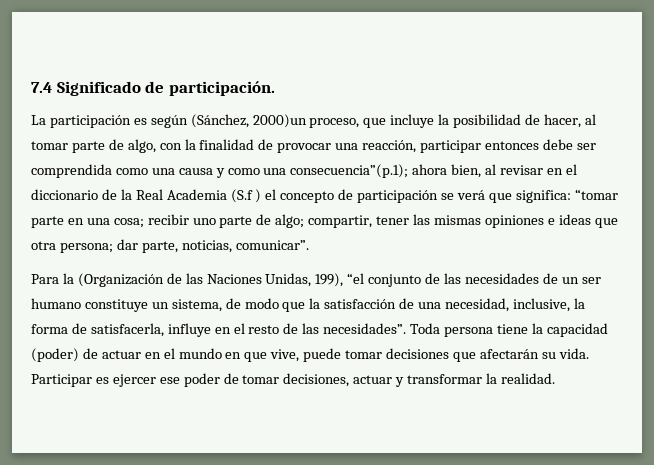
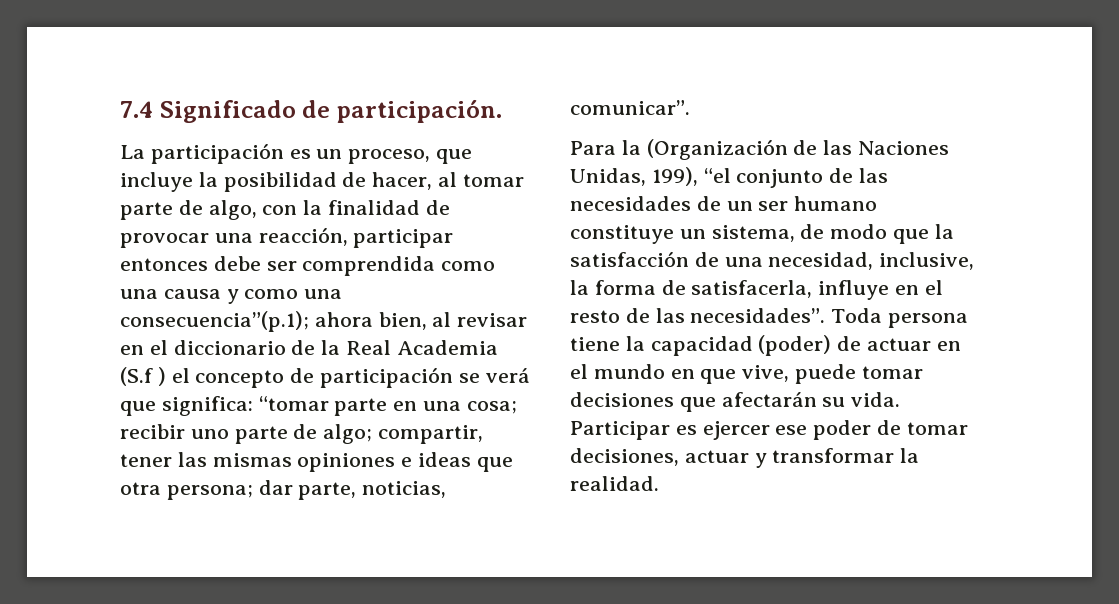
- La participación es según (Sánchez, 2000)un proceso, que incluye la posibilidad de hacer, al tomar parte de algo, con la finalidad de provocar una reacción, participar entonces debe ser comprendida como una causa y como una consecuencia”(p.1);
+ La participación es un proceso, que incluye la posibilidad de hacer, al tomar parte de algo, con la finalidad de provocar una reacción, participar entonces debe ser comprendida como una causa y como una consecuencia”(p.1);

